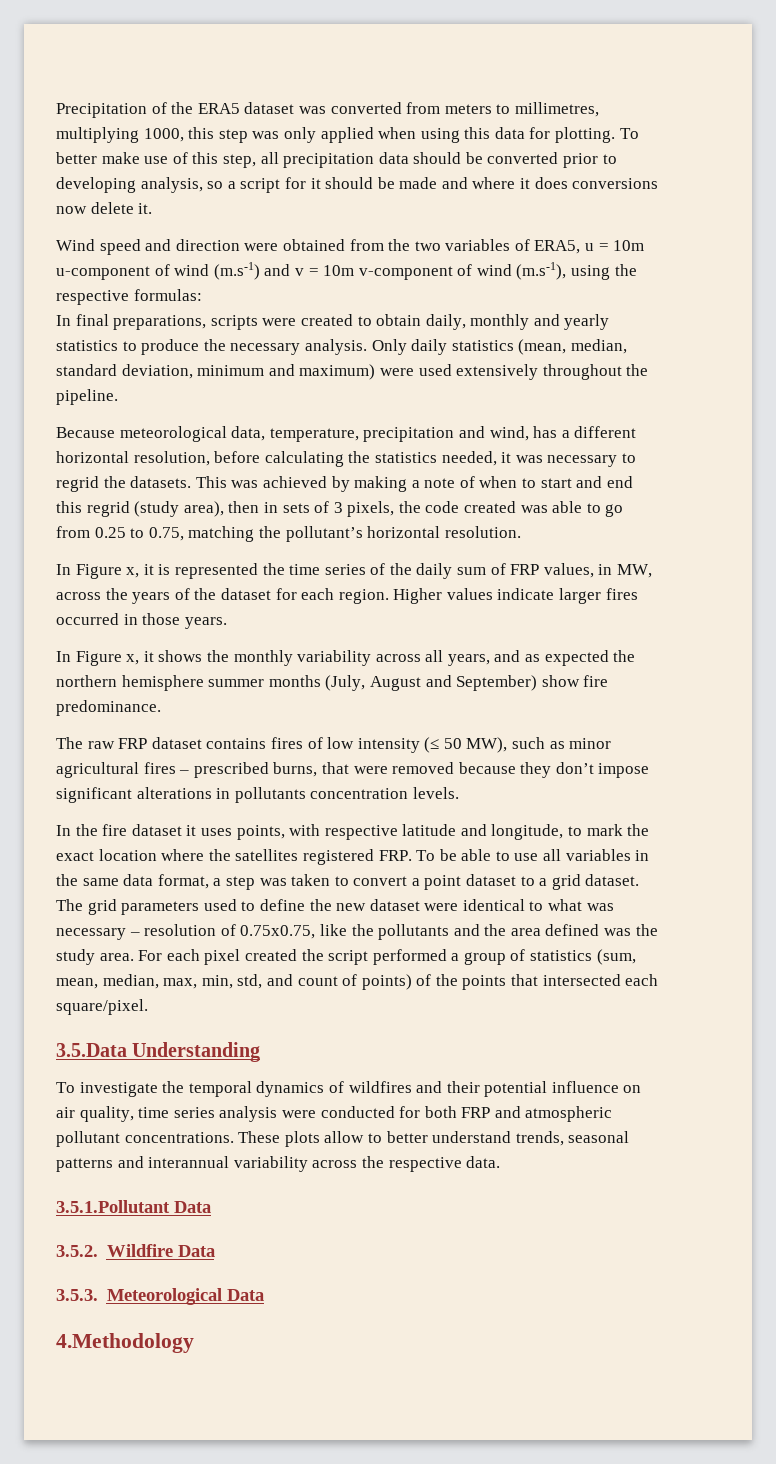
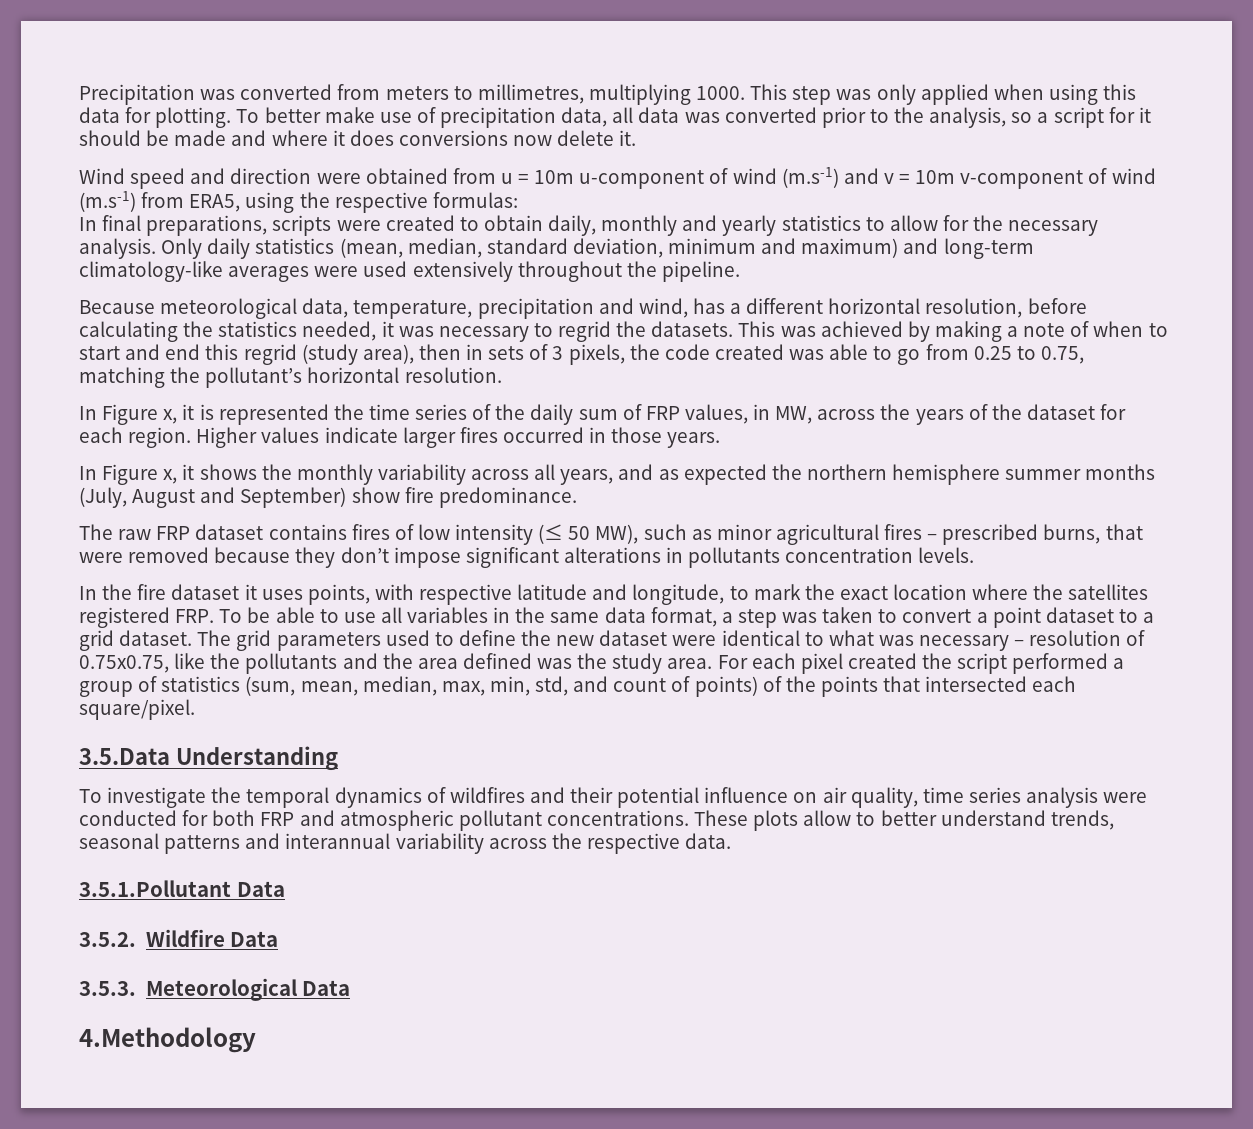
- Precipitation of the ERA5 dataset was converted from meters to millimetres, multiplying 1000, this step was only applied when using this data for plotting.
+ Precipitation was converted from meters to millimetres, multiplying 1000. This step was only applied when using this data for plotting.
- To better make use of this step, all precipitation data should be converted prior to developing analysis, so a script for it should be made and where it does conversions now delete it.
+ To better make use of precipitation data, all data was converted prior to the analysis, so a script for it should be made and where it does conversions now delete it.
- Wind speed and direction were obtained from the two variables of ERA5, u = 10m u-component of wind (m.s-1) and v = 10m v-component of wind (m.s-1), using the respective formulas:
+ Wind speed and direction were obtained from u = 10m u-component of wind (m.s-1) and v = 10m v-component of wind (m.s-1) from ERA5, using the respective formulas:
- In final preparations, scripts were created to obtain daily, monthly and yearly statistics to produce the necessary analysis.
+ In final preparations, scripts were created to obtain daily, monthly and yearly statistics to allow for the necessary analysis.
- Only daily statistics (mean, median, standard deviation, minimum and maximum) were used extensively throughout the pipeline.
+ Only daily statistics (mean, median, standard deviation, minimum and maximum) and long-term climatology-like averages were used extensively throughout the pipeline.

